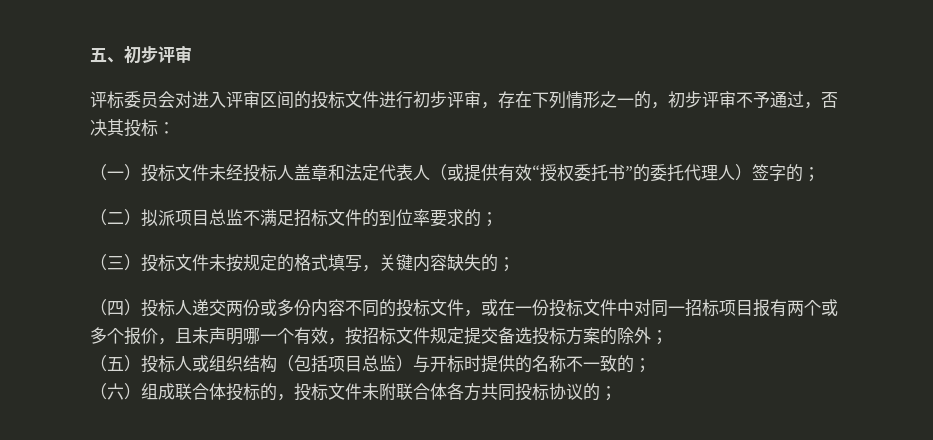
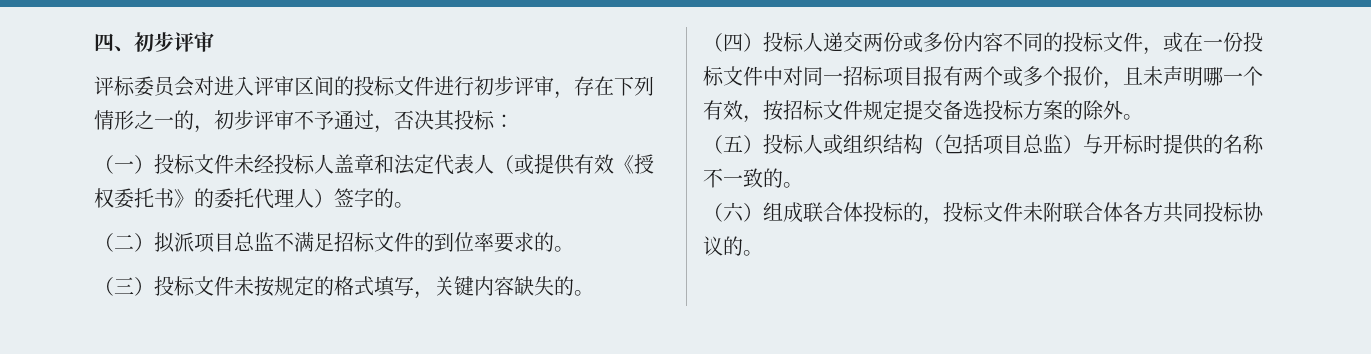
- 五、初步评审
+ 四、初步评审
- （一）投标文件未经投标人盖章和法定代表人（或提供有效“授权委托书”的委托代理人）签字的；
+ （一）投标文件未经投标人盖章和法定代表人（或提供有效《授权委托书》的委托代理人）签字的。
- （二）拟派项目总监不满足招标文件的到位率要求的；
+ （二）拟派项目总监不满足招标文件的到位率要求的。
- （三）投标文件未按规定的格式填写，关键内容缺失的；
+ （三）投标文件未按规定的格式填写，关键内容缺失的。
- （四）投标人递交两份或多份内容不同的投标文件，或在一份投标文件中对同一招标项目报有两个或多个报价，且未声明哪一个有效，按招标文件规定提交备选投标方案的除外；
+ （四）投标人递交两份或多份内容不同的投标文件，或在一份投标文件中对同一招标项目报有两个或多个报价，且未声明哪一个有效，按招标文件规定提交备选投标方案的除外。
- （五）投标人或组织结构（包括项目总监）与开标时提供的名称不一致的；
+ （五）投标人或组织结构（包括项目总监）与开标时提供的名称不一致的。
- （六）组成联合体投标的，投标文件未附联合体各方共同投标协议的；
+ （六）组成联合体投标的，投标文件未附联合体各方共同投标协议的。

